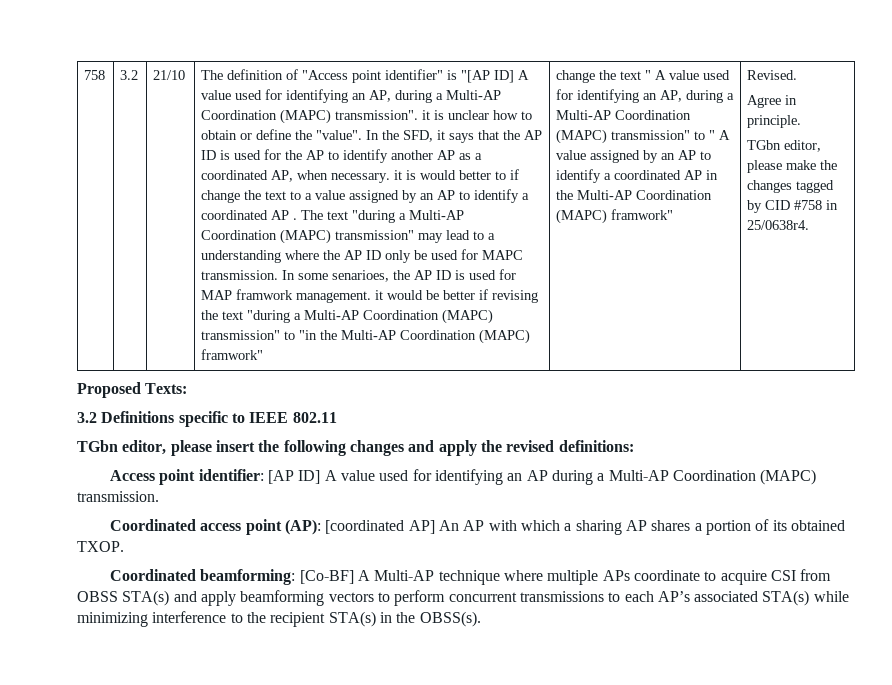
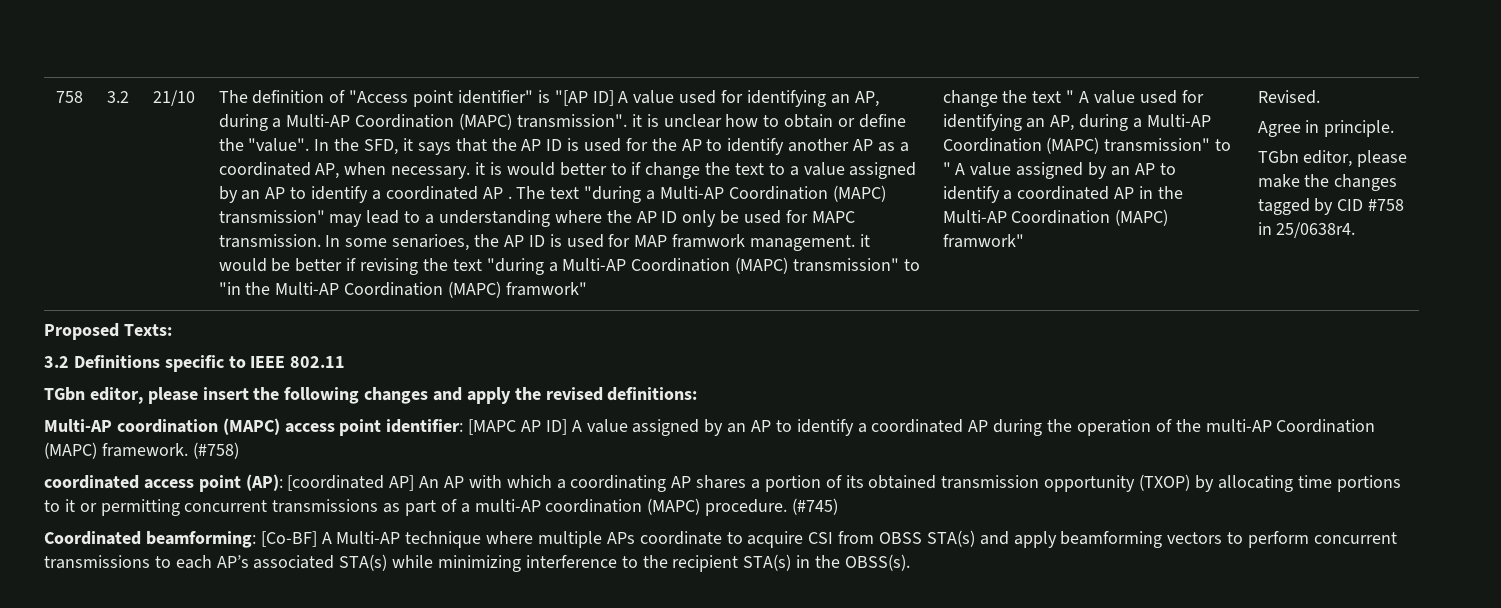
- Access point identifier: [AP ID] A value used for identifying an AP during a Multi-AP Coordination (MAPC) transmission.
- Coordinated access point (AP): [coordinated AP] An AP with which a sharing AP shares a portion of its obtained TXOP.
+ Multi-AP coordination (MAPC) access point identifier: [MAPC AP ID] A value assigned by an AP to identify a coordinated AP during the operation of the multi-AP Coordination (MAPC) framework. (#758)
+ coordinated access point (AP): [coordinated AP] An AP with which a coordinating AP shares a portion of its obtained transmission opportunity (TXOP) by allocating time portions to it or permitting concurrent transmissions as part of a multi-AP coordination (MAPC) procedure. (#745)

